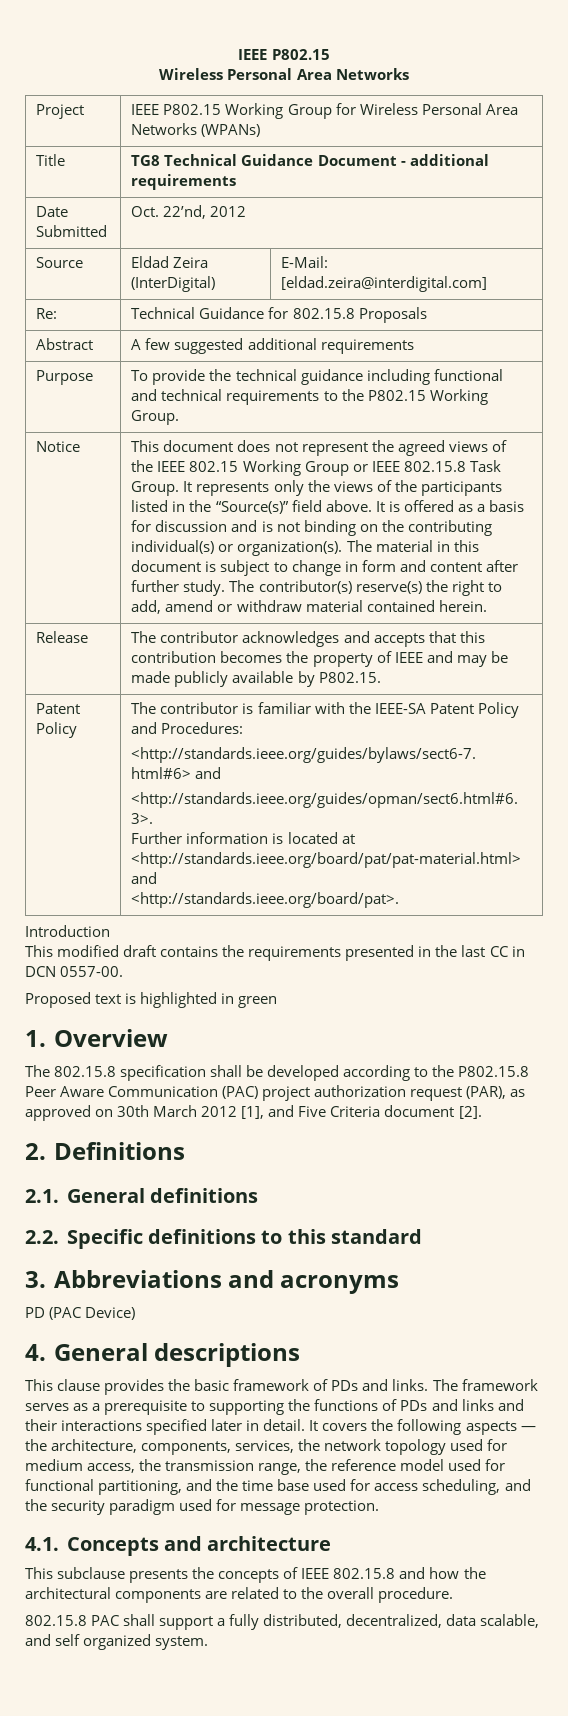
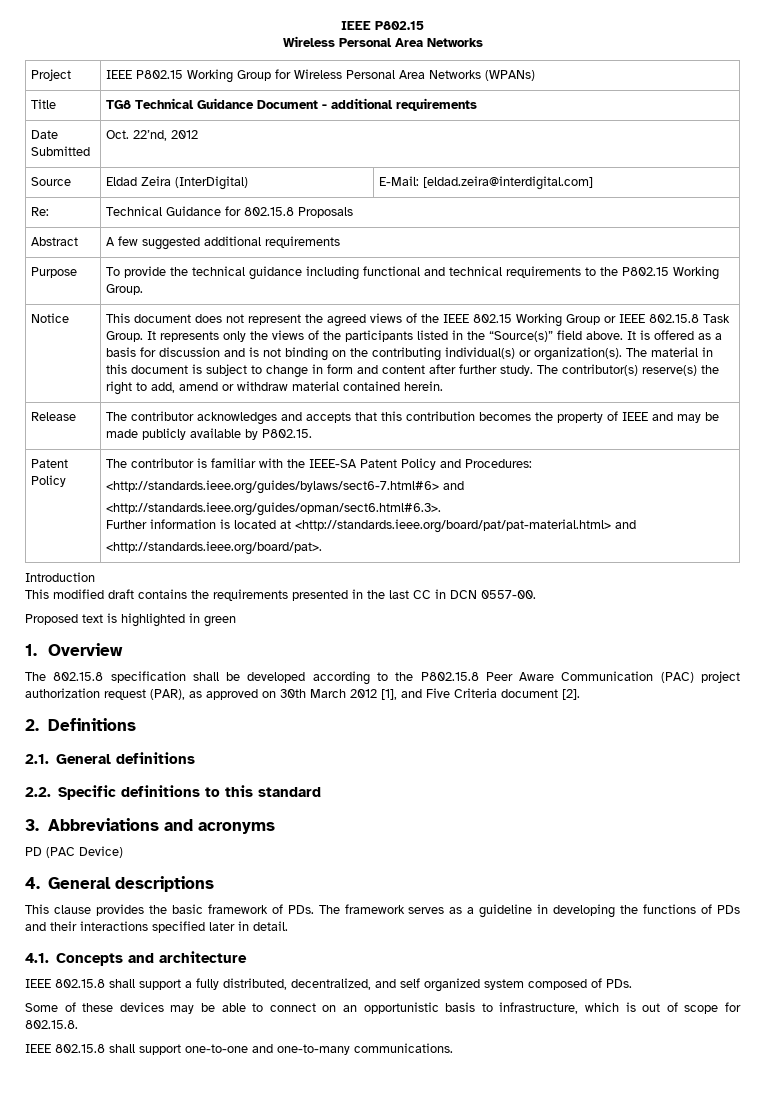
- This clause provides the basic framework of PDs and links. The framework serves as a prerequisite to supporting the functions of PDs and links and their interactions specified later in detail. It covers the following aspects — the architecture, components, services, the network topology used for medium access, the transmission range, the reference model used for functional partitioning, and the time base used for access scheduling, and the security paradigm used for message protection.
+ This clause provides the basic framework of PDs. The framework serves as a guideline in developing the functions of PDs and their interactions specified later in detail.
  4.1. Concepts and architecture
- This subclause presents the concepts of IEEE 802.15.8 and how the architectural components are related to the overall procedure.
- 802.15.8 PAC shall support a fully distributed, decentralized, data scalable, and self organized system.
+ IEEE 802.15.8 shall support a fully distributed, decentralized, and self organized system composed of PDs.
+ Some of these devices may be able to connect on an opportunistic basis to infrastructure, which is out of scope for 802.15.8.
+ IEEE 802.15.8 shall support one-to-one and one-to-many communications.

